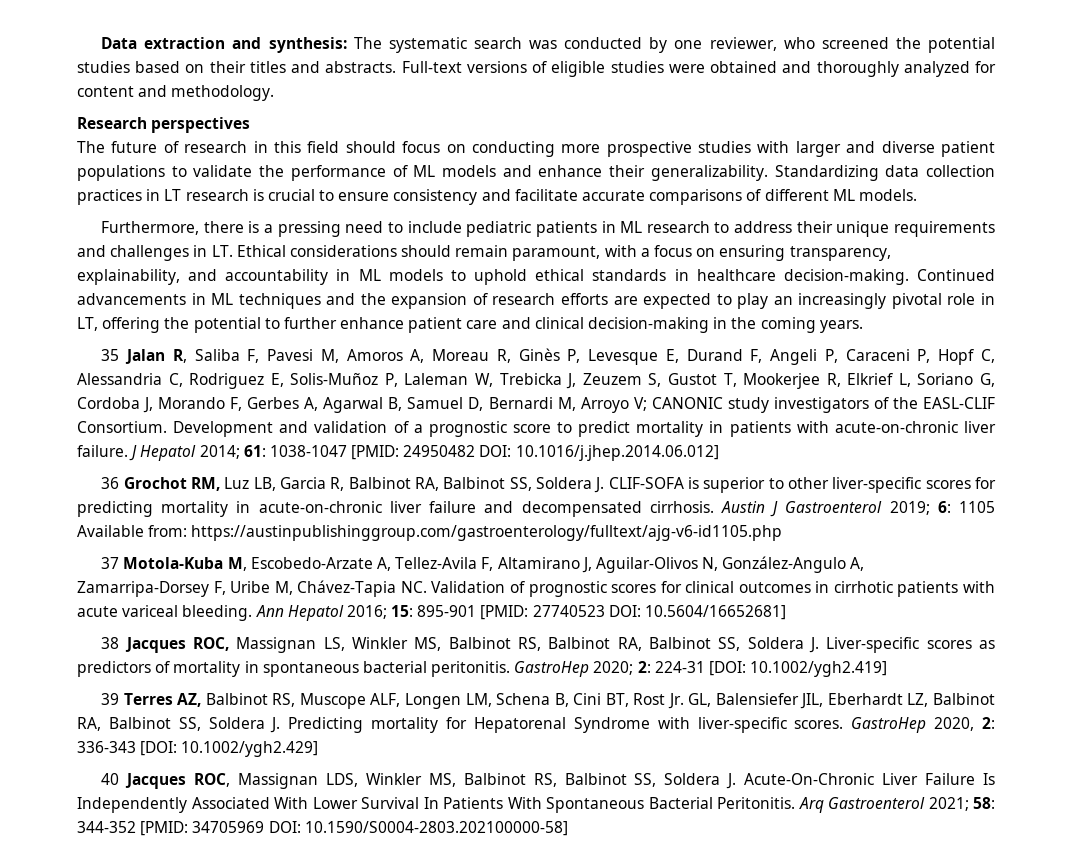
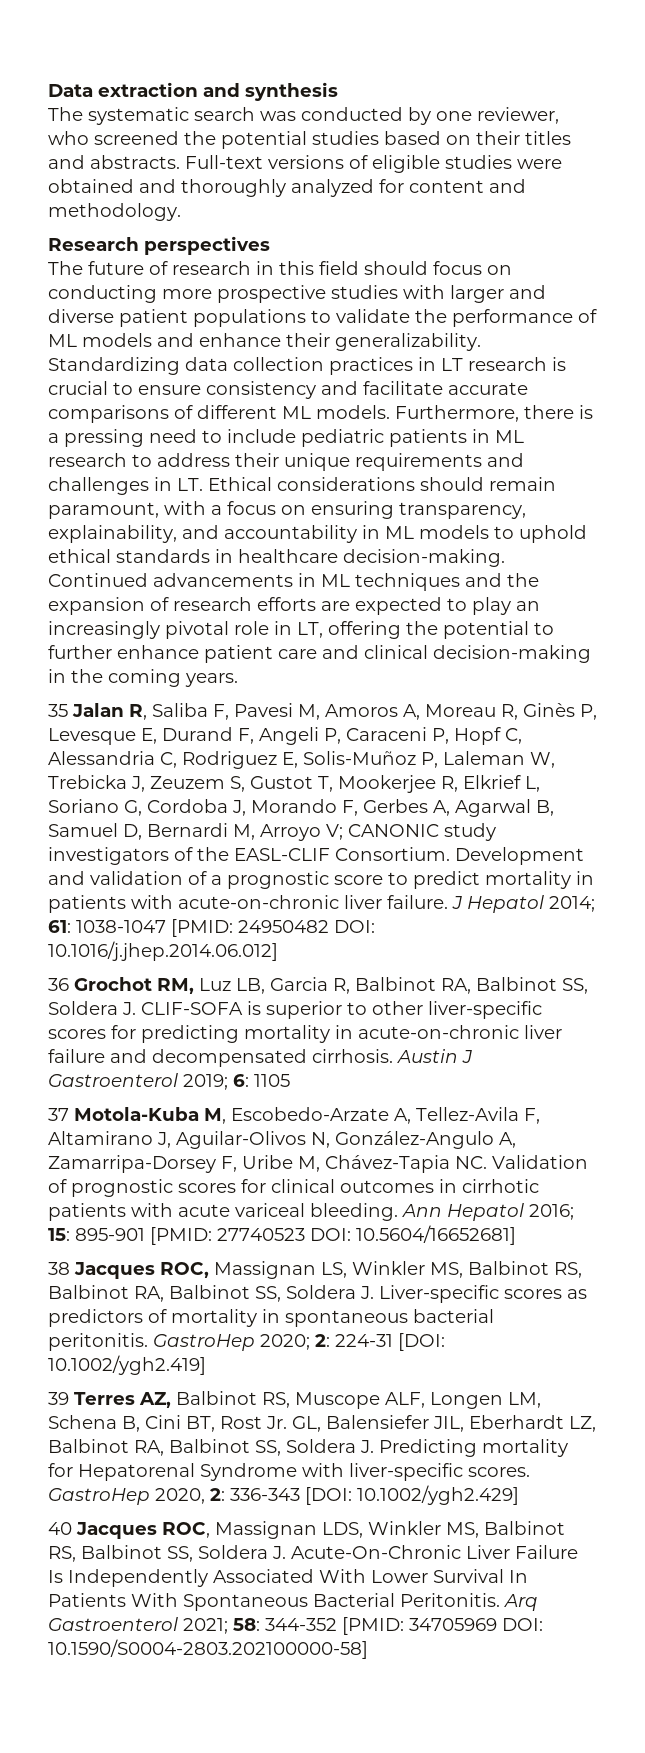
- Data extraction and synthesis: The systematic search was conducted by one reviewer, who screened the potential studies based on their titles and abstracts.
+ Data extraction and synthesis
+ The systematic search was conducted by one reviewer, who screened the potential studies based on their titles and abstracts.
- Standardizing data collection practices in LT research is crucial to ensure consistency and facilitate accurate comparisons of different ML models.
- Furthermore, there is a pressing need to include pediatric patients in ML research to address their unique requirements and challenges in LT. Ethical considerations should remain paramount, with a focus on ensuring transparency, explainability, and accountability in ML models to uphold ethical standards in healthcare decision-making.
+ Standardizing data collection practices in LT research is crucial to ensure consistency and facilitate accurate comparisons of different ML models. Furthermore, there is a pressing need to include pediatric patients in ML research to address their unique requirements and challenges in LT. Ethical considerations should remain paramount, with a focus on ensuring transparency, explainability, and accountability in ML models to uphold ethical standards in healthcare decision-making.
- Austin J Gastroenterol 2019; 6: 1105 Available from: https://austinpublishinggroup.com/gastroenterology/fulltext/ajg-v6-id1105.php
+ Austin J Gastroenterol 2019; 6: 1105

